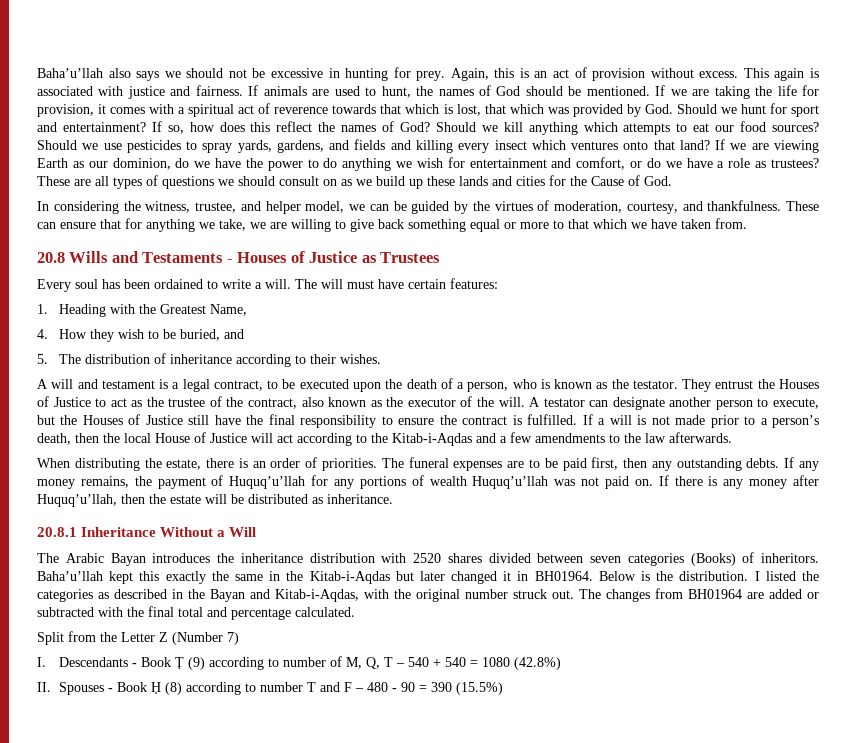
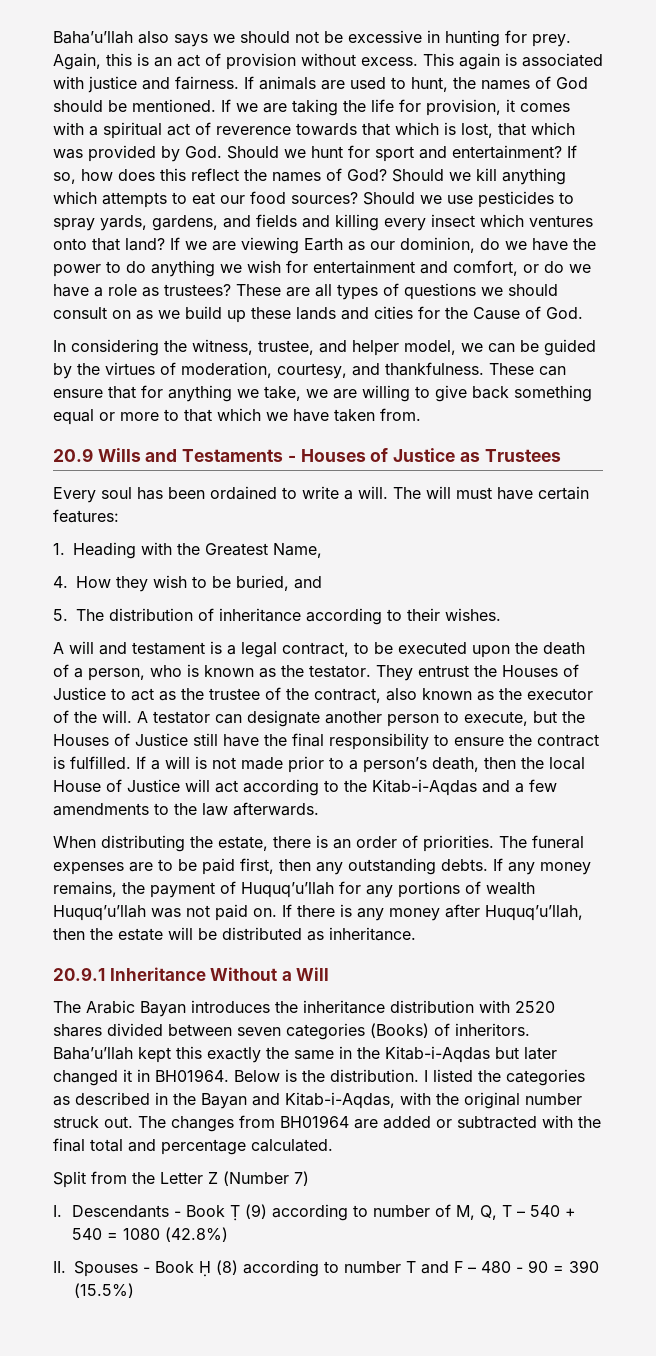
- 20.8 Wills and Testaments - Houses of Justice as Trustees
+ 20.9 Wills and Testaments - Houses of Justice as Trustees
- 20.8.1 Inheritance Without a Will
+ 20.9.1 Inheritance Without a Will

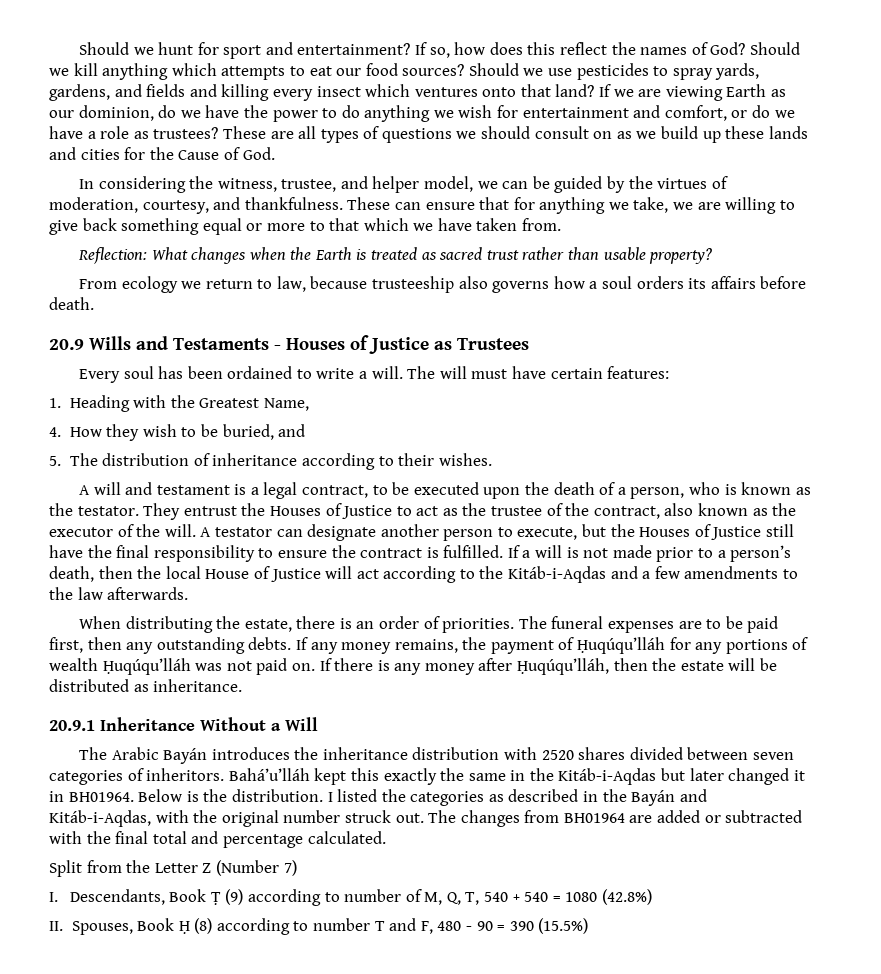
- Baha’u’llah also says we should not be excessive in hunting for prey. Again, this is an act of provision without excess. This again is associated with justice and fairness. If animals are used to hunt, the names of God should be mentioned. If we are taking the life for provision, it comes with a spiritual act of reverence towards that which is lost, that which was provided by God. Should we hunt for sport and entertainment?
+ Should we hunt for sport and entertainment?
+ Reflection: What changes when the Earth is treated as sacred trust rather than usable property?
+ From ecology we return to law, because trusteeship also governs how a soul orders its affairs before death.
- If a will is not made prior to a person’s death, then the local House of Justice will act according to the Kitab-i-Aqdas and a few amendments to the law afterwards.
+ If a will is not made prior to a person’s death, then the local House of Justice will act according to the Kitáb-i-Aqdas and a few amendments to the law afterwards.
- If any money remains, the payment of Huquq’u’llah for any portions of wealth Huquq’u’llah was not paid on.
+ If any money remains, the payment of Ḥuqúqu’lláh for any portions of wealth Ḥuqúqu’lláh was not paid on.
- If there is any money after Huquq’u’llah, then the estate will be distributed as inheritance.
+ If there is any money after Ḥuqúqu’lláh, then the estate will be distributed as inheritance.
- The Arabic Bayan introduces the inheritance distribution with 2520 shares divided between seven categories (Books) of inheritors.
+ The Arabic Bayán introduces the inheritance distribution with 2520 shares divided between seven categories of inheritors.
- Baha’u’llah kept this exactly the same in the Kitab-i-Aqdas but later changed it in BH01964.
+ Bahá’u’lláh kept this exactly the same in the Kitáb-i-Aqdas but later changed it in BH01964.
- I listed the categories as described in the Bayan and Kitab-i-Aqdas, with the original number struck out.
+ I listed the categories as described in the Bayán and Kitáb-i-Aqdas, with the original number struck out.
- I. Descendants - Book Ṭ (9) according to number of M, Q, T – 540 + 540 = 1080 (42.8%)
+ I. Descendants, Book Ṭ (9) according to number of M, Q, T, 540 + 540 = 1080 (42.8%)
- II. Spouses - Book Ḥ (8) according to number T and F – 480 - 90 = 390 (15.5%)
+ II. Spouses, Book Ḥ (8) according to number T and F, 480 - 90 = 390 (15.5%)

